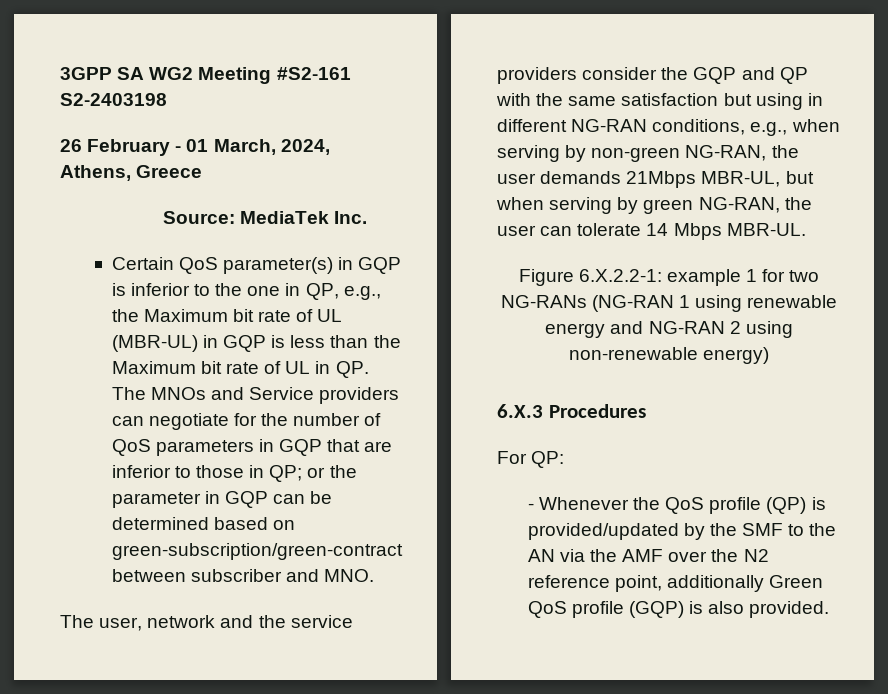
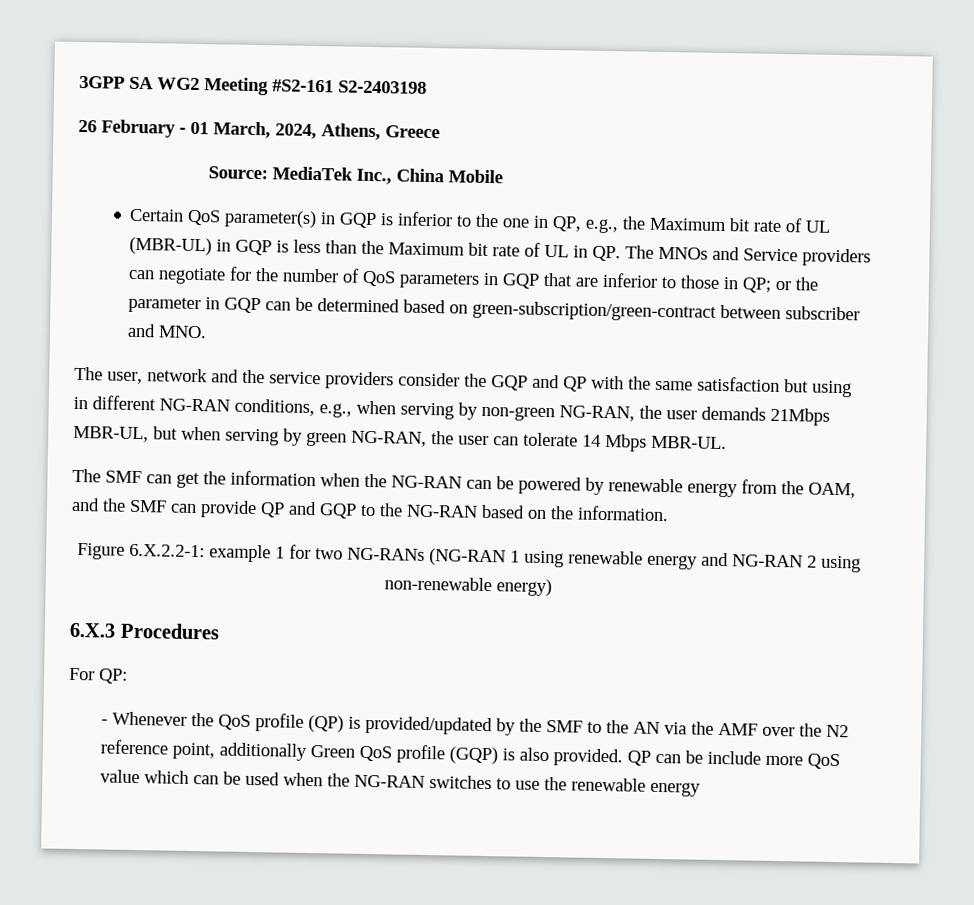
- Source: MediaTek Inc.
+ Source: MediaTek Inc., China Mobile
+ The SMF can get the information when the NG-RAN can be powered by renewable energy from the OAM, and the SMF can provide QP and GQP to the NG-RAN based on the information.
+ QP can be include more QoS value which can be used when the NG-RAN switches to use the renewable energy

